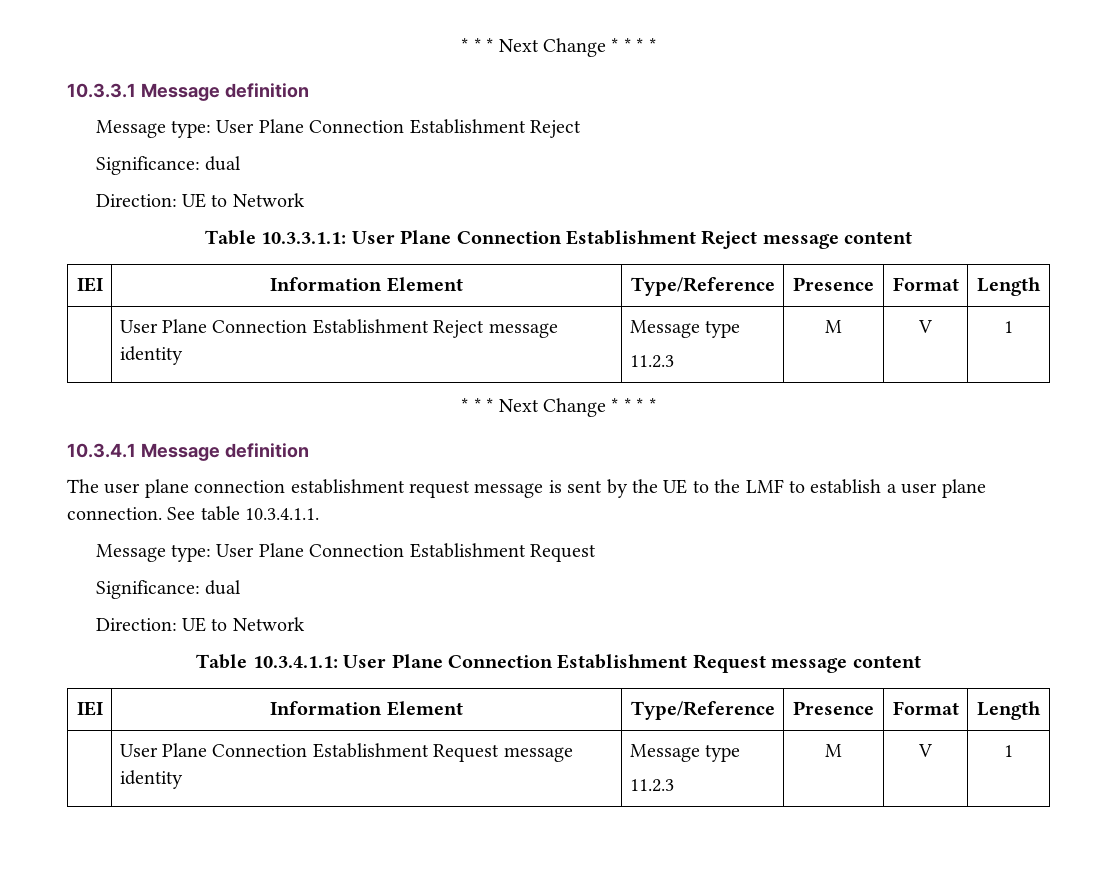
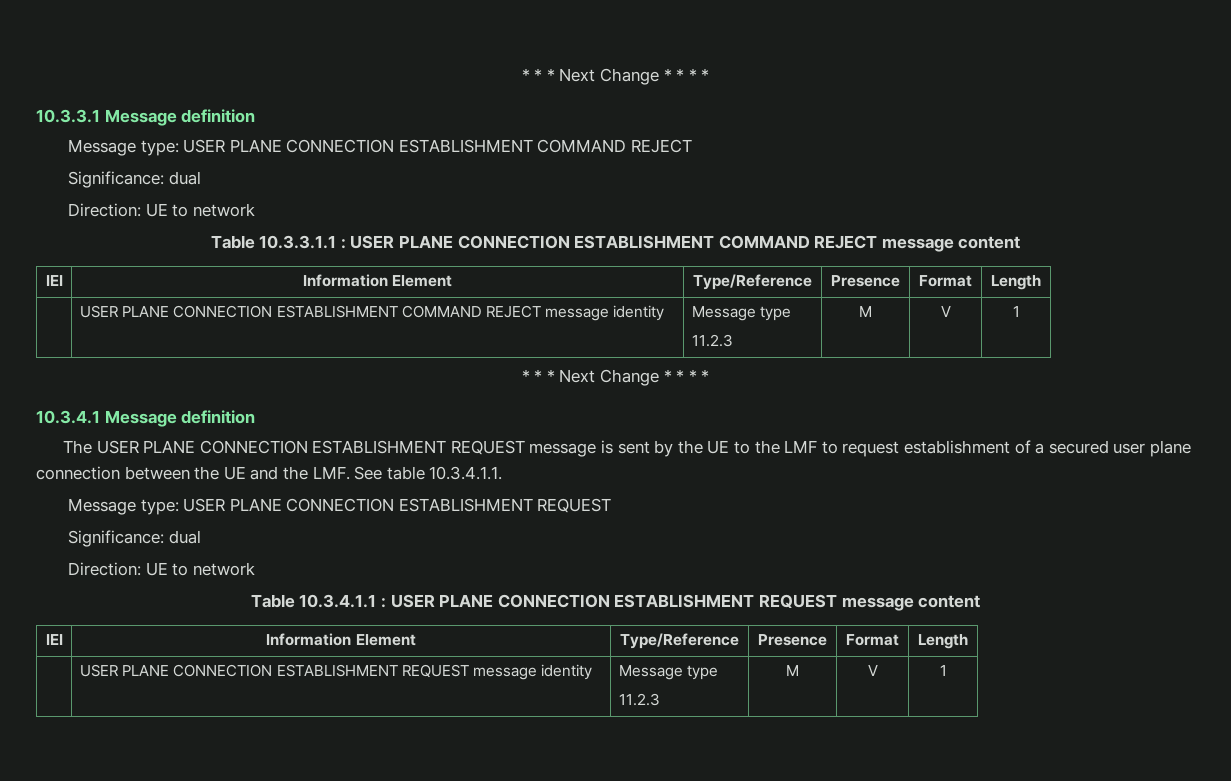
- Message type: User Plane Connection Establishment Reject
+ Message type: USER PLANE CONNECTION ESTABLISHMENT COMMAND REJECT
  Significance: dual
- Direction: UE to Network
- Table 10.3.3.1.1: User Plane Connection Establishment Reject message content
+ Direction: UE to network
+ Table 10.3.3.1.1 : USER PLANE CONNECTION ESTABLISHMENT COMMAND REJECT message content
  IEI | Information Element | Type/Reference | Presence | Format | Length
- | User Plane Connection Establishment Reject message identity | Message type
+ | USER PLANE CONNECTION ESTABLISHMENT COMMAND REJECT message identity | Message type
- The user plane connection establishment request message is sent by the UE to the LMF to establish a user plane connection. See table 10.3.4.1.1.
+ The USER PLANE CONNECTION ESTABLISHMENT REQUEST message is sent by the UE to the LMF to request establishment of a secured user plane connection between the UE and the LMF. See table 10.3.4.1.1.
- Message type: User Plane Connection Establishment Request
+ Message type: USER PLANE CONNECTION ESTABLISHMENT REQUEST
  Significance: dual
- Direction: UE to Network
- Table 10.3.4.1.1: User Plane Connection Establishment Request message content
+ Direction: UE to network
+ Table 10.3.4.1.1 : USER PLANE CONNECTION ESTABLISHMENT REQUEST message content
  IEI | Information Element | Type/Reference | Presence | Format | Length
- | User Plane Connection Establishment Request message identity | Message type
+ | USER PLANE CONNECTION ESTABLISHMENT REQUEST message identity | Message type

